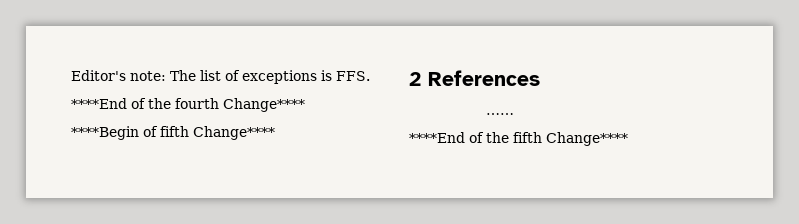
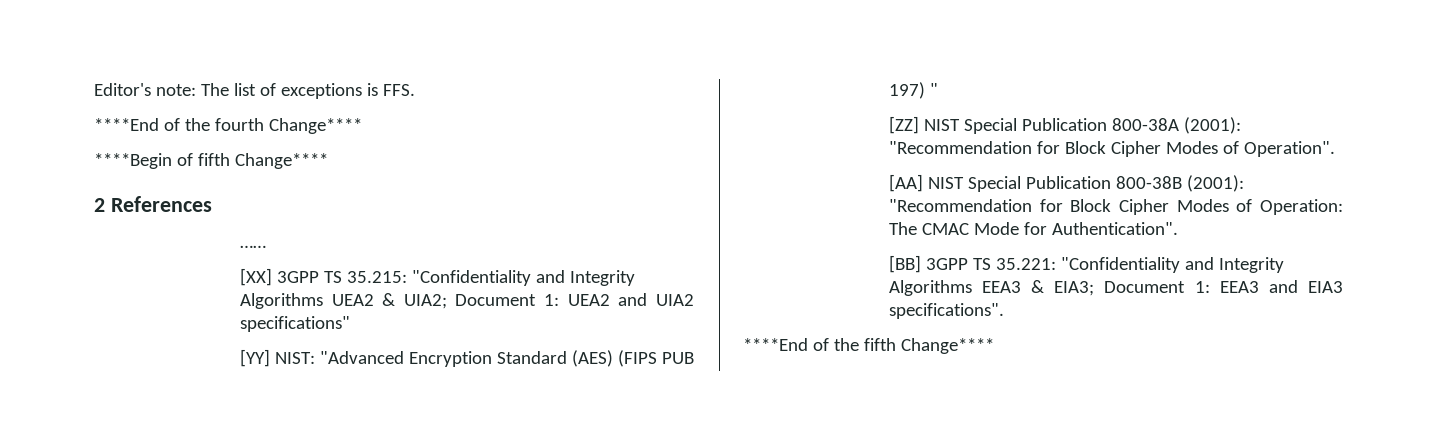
+ [XX] 3GPP TS 35.215: "Confidentiality and Integrity Algorithms UEA2 & UIA2; Document 1: UEA2 and UIA2 specifications"
+ [YY] NIST: "Advanced Encryption Standard (AES) (FIPS PUB 197) "
+ [ZZ] NIST Special Publication 800-38A (2001): "Recommendation for Block Cipher Modes of Operation".
+ [AA] NIST Special Publication 800-38B (2001): "Recommendation for Block Cipher Modes of Operation: The CMAC Mode for Authentication".
+ [BB] 3GPP TS 35.221: "Confidentiality and Integrity Algorithms EEA3 & EIA3; Document 1: EEA3 and EIA3 specifications".

